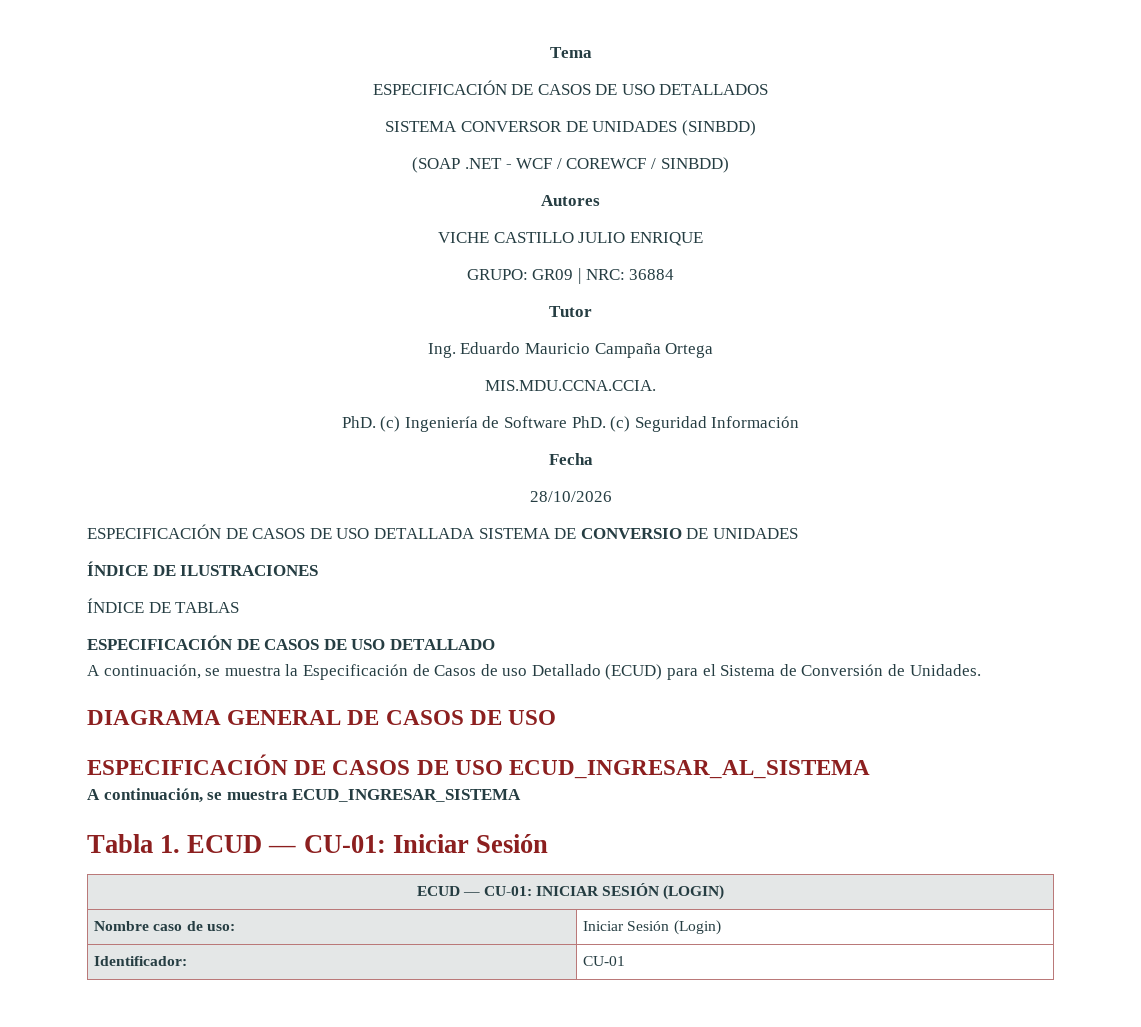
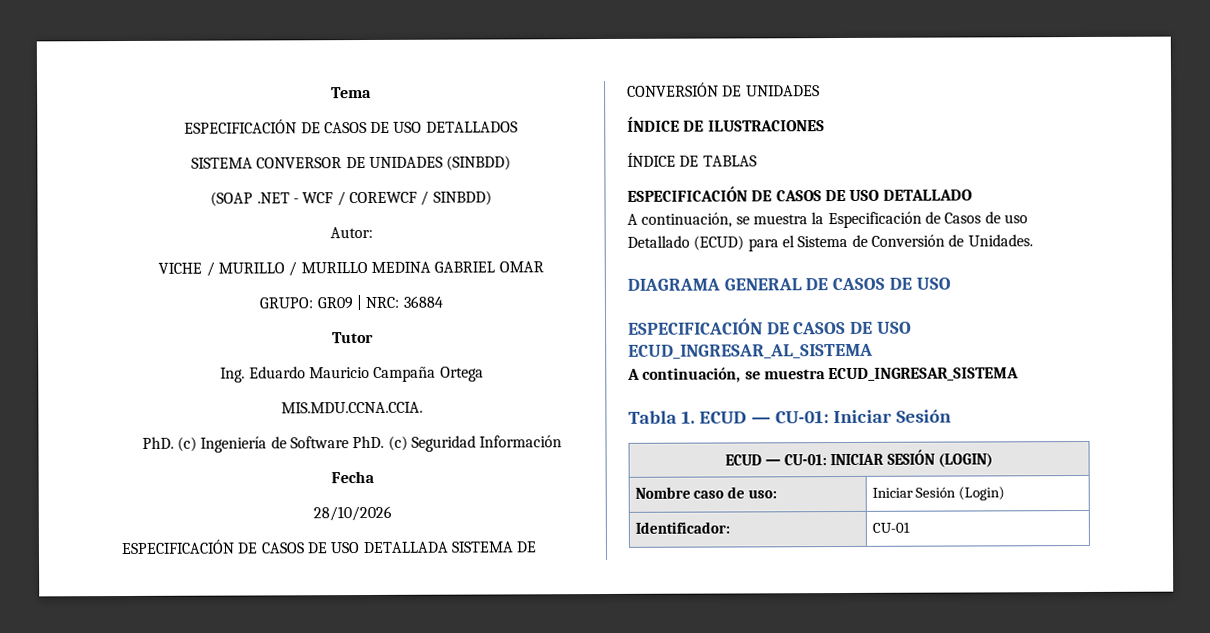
- Autores
+ Autor:
- VICHE CASTILLO JULIO ENRIQUE
+ VICHE / MURILLO / MURILLO MEDINA GABRIEL OMAR
- ESPECIFICACIÓN DE CASOS DE USO DETALLADA SISTEMA DE CONVERSIO DE UNIDADES
+ ESPECIFICACIÓN DE CASOS DE USO DETALLADA SISTEMA DE CONVERSIÓN DE UNIDADES

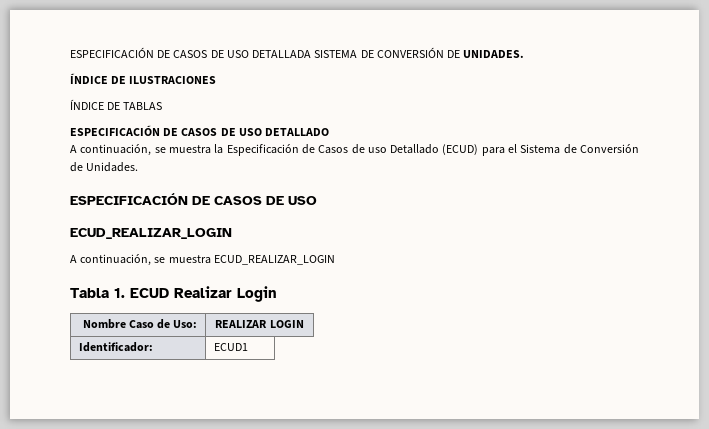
- Tema
- ESPECIFICACIÓN DE CASOS DE USO DETALLADOS
- SISTEMA CONVERSOR DE UNIDADES (SINBDD)
- (SOAP .NET - WCF / COREWCF / SINBDD)
- Autor:
- VICHE / MURILLO / MURILLO MEDINA GABRIEL OMAR
- GRUPO: GR09 | NRC: 36884
- Tutor
- Ing. Eduardo Mauricio Campaña Ortega
- MIS.MDU.CCNA.CCIA.
- PhD. (c) Ingeniería de Software PhD. (c) Seguridad Información
- Fecha
- 28/10/2026
- ESPECIFICACIÓN DE CASOS DE USO DETALLADA SISTEMA DE CONVERSIÓN DE UNIDADES
+ ESPECIFICACIÓN DE CASOS DE USO DETALLADA SISTEMA DE CONVERSIÓN DE UNIDADES.
  A continuación, se muestra la Especificación de Casos de uso Detallado (ECUD) para el Sistema de Conversión de Unidades.
- DIAGRAMA GENERAL DE CASOS DE USO
- ESPECIFICACIÓN DE CASOS DE USO ECUD_INGRESAR_AL_SISTEMA
- A continuación, se muestra ECUD_INGRESAR_SISTEMA
+ ESPECIFICACIÓN DE CASOS DE USO
+ ECUD_REALIZAR_LOGIN
+ A continuación, se muestra ECUD_REALIZAR_LOGIN
- Tabla 1. ECUD — CU-01: Iniciar Sesión
- ECUD — CU-01: INICIAR SESIÓN (LOGIN)
- Nombre caso de uso: | Iniciar Sesión (Login)
+ Tabla 1. ECUD Realizar Login
+ Nombre Caso de Uso: | REALIZAR LOGIN
- Identificador: | CU-01
+ Identificador: | ECUD1

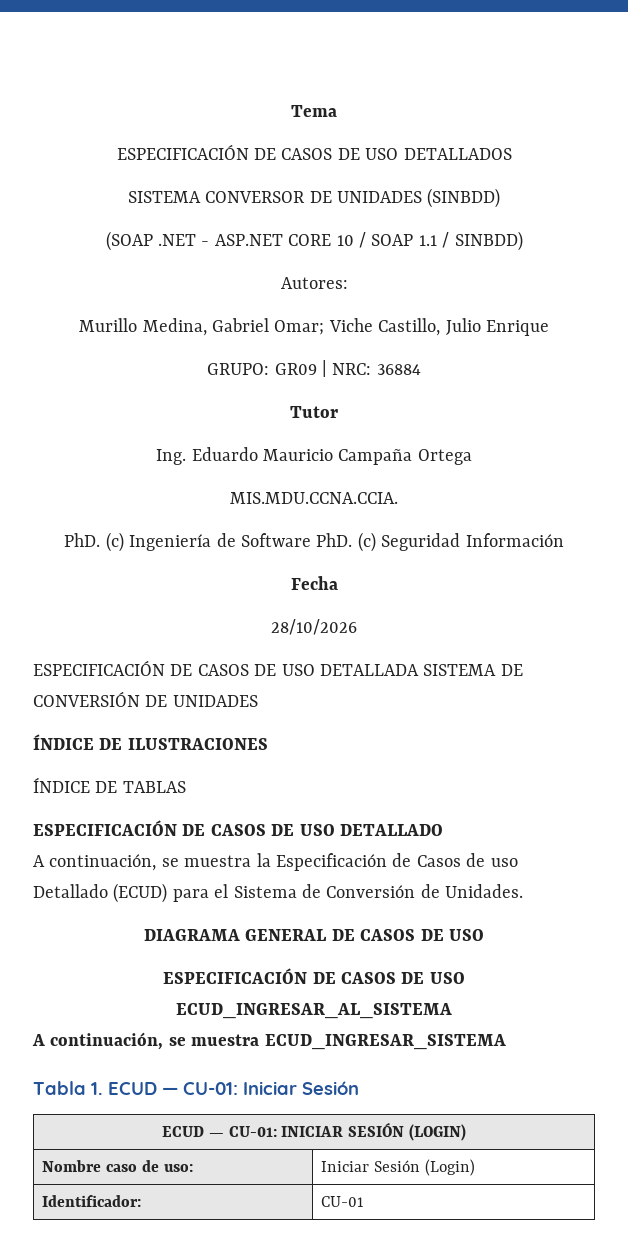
+ Tema
+ ESPECIFICACIÓN DE CASOS DE USO DETALLADOS
+ SISTEMA CONVERSOR DE UNIDADES (SINBDD)
+ (SOAP .NET - ASP.NET CORE 10 / SOAP 1.1 / SINBDD)
+ Autores:
+ Murillo Medina, Gabriel Omar; Viche Castillo, Julio Enrique
+ GRUPO: GR09 | NRC: 36884
+ Tutor
+ Ing. Eduardo Mauricio Campaña Ortega
+ MIS.MDU.CCNA.CCIA.
+ PhD. (c) Ingeniería de Software PhD. (c) Seguridad Información
+ Fecha
+ 28/10/2026
- ESPECIFICACIÓN DE CASOS DE USO DETALLADA SISTEMA DE CONVERSIÓN DE UNIDADES.
+ ESPECIFICACIÓN DE CASOS DE USO DETALLADA SISTEMA DE CONVERSIÓN DE UNIDADES
  A continuación, se muestra la Especificación de Casos de uso Detallado (ECUD) para el Sistema de Conversión de Unidades.
- ESPECIFICACIÓN DE CASOS DE USO
- ECUD_REALIZAR_LOGIN
- A continuación, se muestra ECUD_REALIZAR_LOGIN
+ DIAGRAMA GENERAL DE CASOS DE USO
+ ESPECIFICACIÓN DE CASOS DE USO ECUD_INGRESAR_AL_SISTEMA
+ A continuación, se muestra ECUD_INGRESAR_SISTEMA
- Tabla 1. ECUD Realizar Login
- Nombre Caso de Uso: | REALIZAR LOGIN
+ Tabla 1. ECUD — CU-01: Iniciar Sesión
+ ECUD — CU-01: INICIAR SESIÓN (LOGIN)
+ Nombre caso de uso: | Iniciar Sesión (Login)
- Identificador: | ECUD1
+ Identificador: | CU-01

